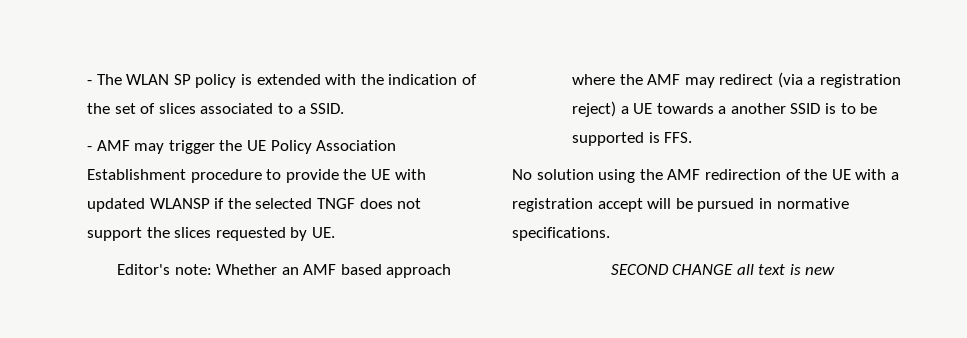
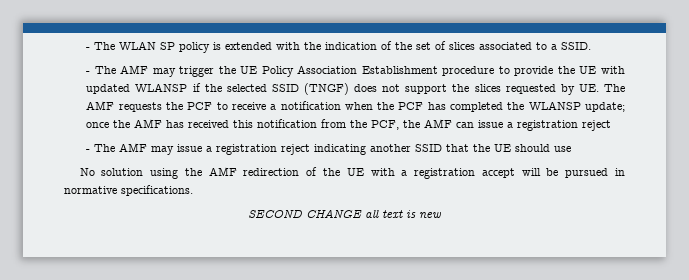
- - AMF may trigger the UE Policy Association Establishment procedure to provide the UE with updated WLANSP if the selected TNGF does not support the slices requested by UE.
- Editor's note: Whether an AMF based approach where the AMF may redirect (via a registration reject) a UE towards a another SSID is to be supported is FFS.
+ - The AMF may trigger the UE Policy Association Establishment procedure to provide the UE with updated WLANSP if the selected SSID (TNGF) does not support the slices requested by UE. The AMF requests the PCF to receive a notification when the PCF has completed the WLANSP update; once the AMF has received this notification from the PCF, the AMF can issue a registration reject
+ - The AMF may issue a registration reject indicating another SSID that the UE should use

